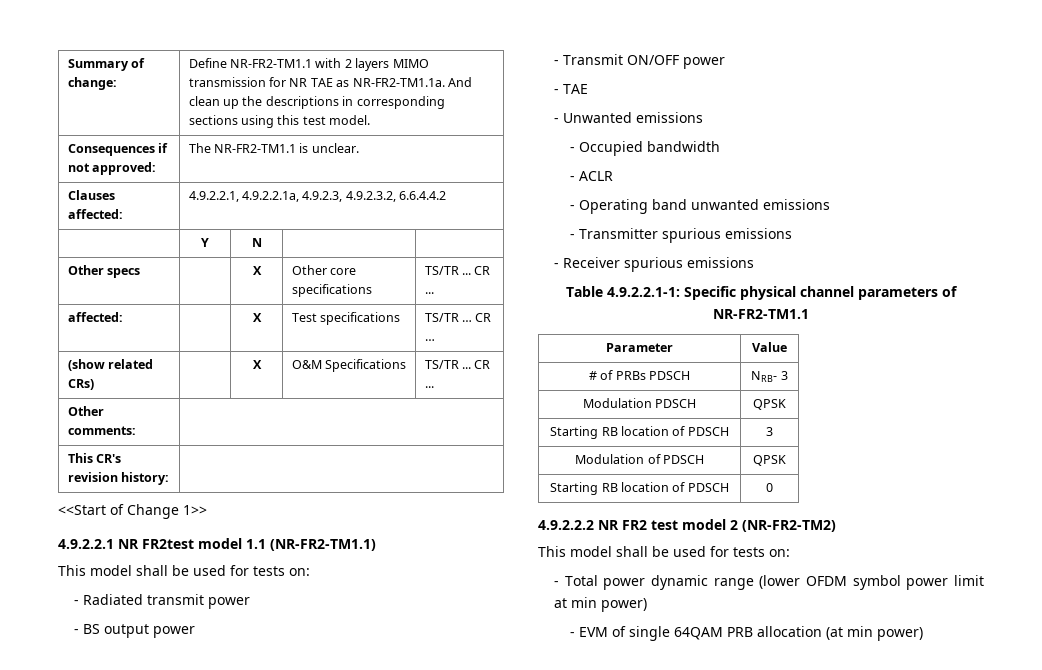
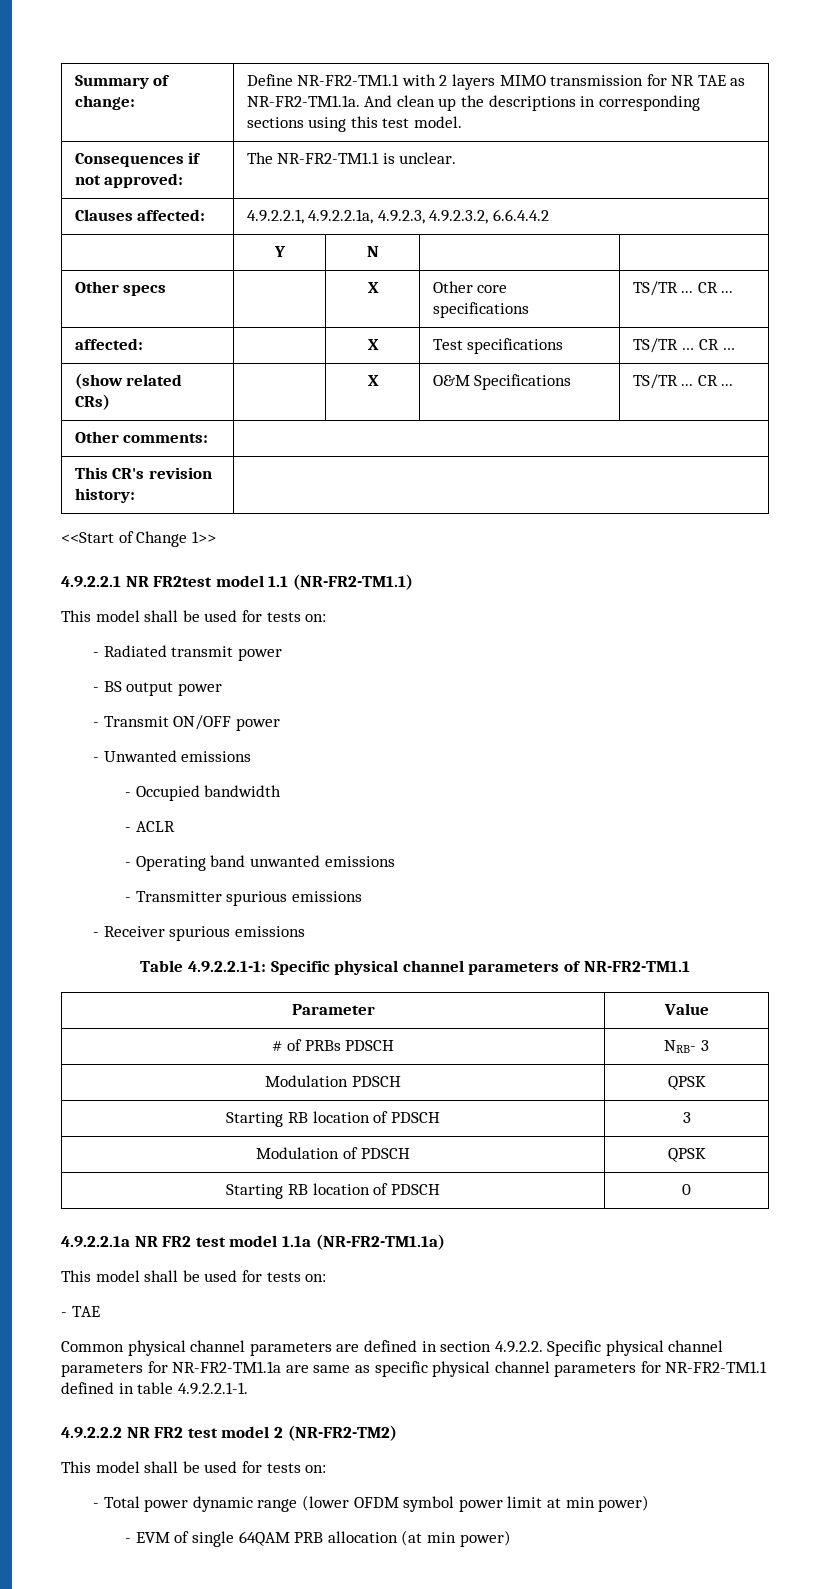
- - TAE
+ 4.9.2.2.1a NR FR2 test model 1.1a (NR-FR2-TM1.1a)
+ This model shall be used for tests on:
+ - TAE
+ Common physical channel parameters are defined in section 4.9.2.2. Specific physical channel parameters for NR-FR2-TM1.1a are same as specific physical channel parameters for NR-FR2-TM1.1 defined in table 4.9.2.2.1-1.

